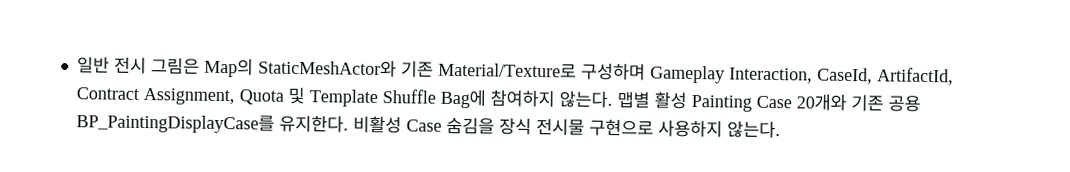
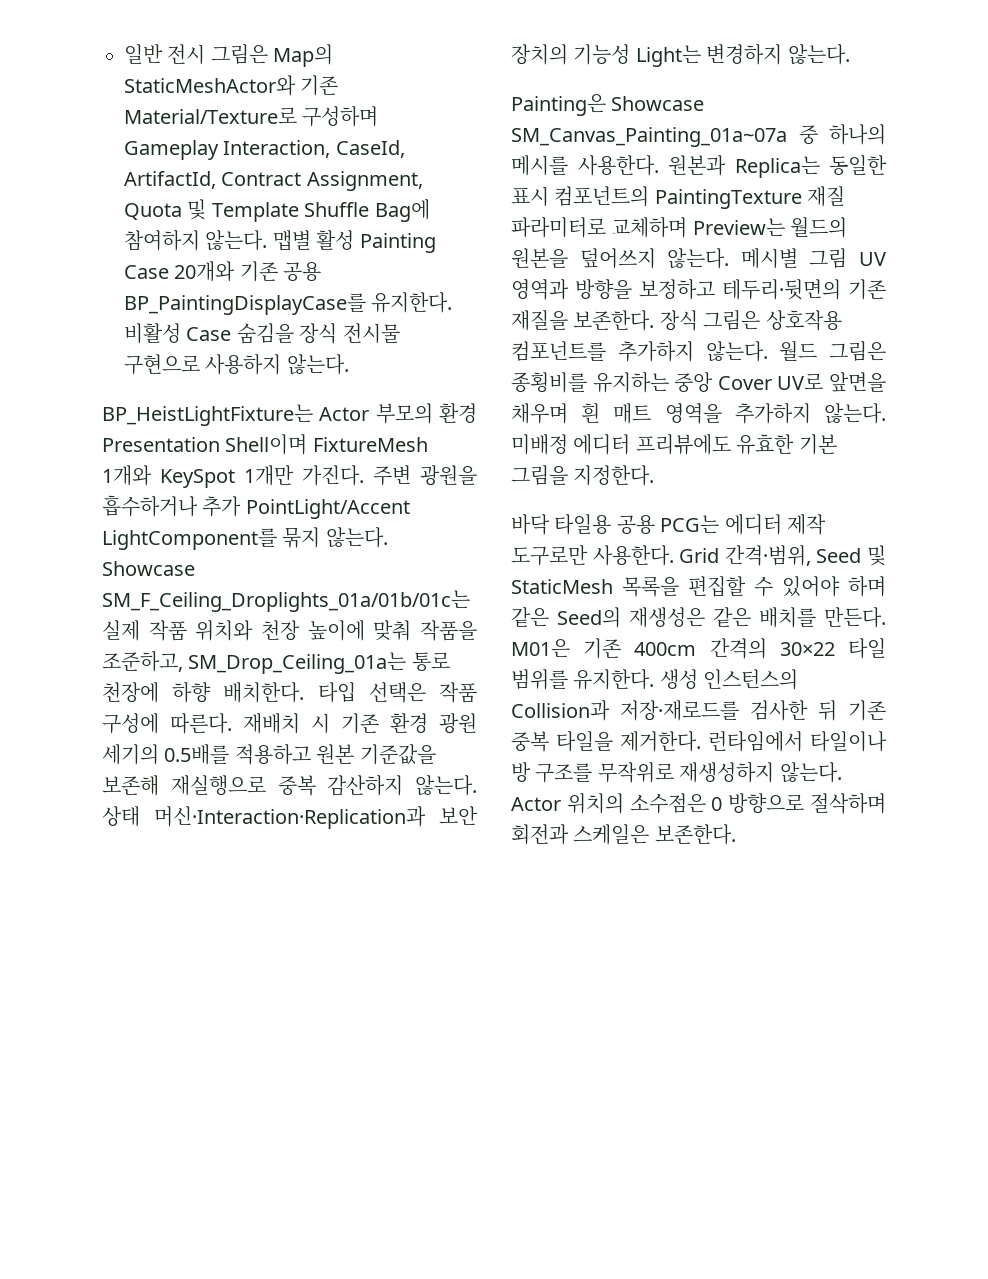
+ BP_HeistLightFixture는 Actor 부모의 환경 Presentation Shell이며 FixtureMesh 1개와 KeySpot 1개만 가진다. 주변 광원을 흡수하거나 추가 PointLight/Accent LightComponent를 묶지 않는다. Showcase SM_F_Ceiling_Droplights_01a/01b/01c는 실제 작품 위치와 천장 높이에 맞춰 작품을 조준하고, SM_Drop_Ceiling_01a는 통로 천장에 하향 배치한다. 타입 선택은 작품 구성에 따른다. 재배치 시 기존 환경 광원 세기의 0.5배를 적용하고 원본 기준값을 보존해 재실행으로 중복 감산하지 않는다. 상태 머신·Interaction·Replication과 보안 장치의 기능성 Light는 변경하지 않는다.
+ Painting은 Showcase SM_Canvas_Painting_01a~07a 중 하나의 메시를 사용한다. 원본과 Replica는 동일한 표시 컴포넌트의 PaintingTexture 재질 파라미터로 교체하며 Preview는 월드의 원본을 덮어쓰지 않는다. 메시별 그림 UV 영역과 방향을 보정하고 테두리·뒷면의 기존 재질을 보존한다. 장식 그림은 상호작용 컴포넌트를 추가하지 않는다. 월드 그림은 종횡비를 유지하는 중앙 Cover UV로 앞면을 채우며 흰 매트 영역을 추가하지 않는다. 미배정 에디터 프리뷰에도 유효한 기본 그림을 지정한다.
+ 바닥 타일용 공용 PCG는 에디터 제작 도구로만 사용한다. Grid 간격·범위, Seed 및 StaticMesh 목록을 편집할 수 있어야 하며 같은 Seed의 재생성은 같은 배치를 만든다. M01은 기존 400cm 간격의 30×22 타일 범위를 유지한다. 생성 인스턴스의 Collision과 저장·재로드를 검사한 뒤 기존 중복 타일을 제거한다. 런타임에서 타일이나 방 구조를 무작위로 재생성하지 않는다. Actor 위치의 소수점은 0 방향으로 절삭하며 회전과 스케일은 보존한다.

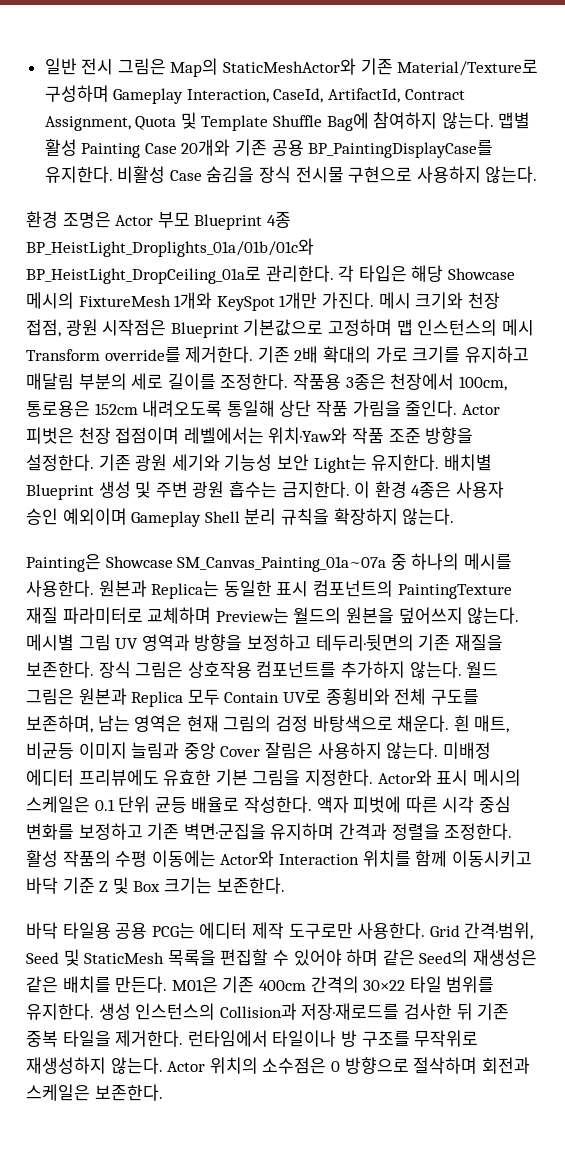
- BP_HeistLightFixture는 Actor 부모의 환경 Presentation Shell이며 FixtureMesh 1개와 KeySpot 1개만 가진다.
+ 환경 조명은 Actor 부모 Blueprint 4종 BP_HeistLight_Droplights_01a/01b/01c와 BP_HeistLight_DropCeiling_01a로 관리한다. 각 타입은 해당 Showcase 메시의 FixtureMesh 1개와 KeySpot 1개만 가진다.
- 주변 광원을 흡수하거나 추가 PointLight/Accent LightComponent를 묶지 않는다. Showcase SM_F_Ceiling_Droplights_01a/01b/01c는 실제 작품 위치와 천장 높이에 맞춰 작품을 조준하고, SM_Drop_Ceiling_01a는 통로 천장에 하향 배치한다. 타입 선택은 작품 구성에 따른다. 재배치 시 기존 환경 광원 세기의 0.5배를 적용하고 원본 기준값을 보존해 재실행으로 중복 감산하지 않는다. 상태 머신·Interaction·Replication과 보안 장치의 기능성 Light는 변경하지 않는다.
+ 메시 크기와 천장 접점, 광원 시작점은 Blueprint 기본값으로 고정하며 맵 인스턴스의 메시 Transform override를 제거한다. 기존 2배 확대의 가로 크기를 유지하고 매달림 부분의 세로 길이를 조정한다. 작품용 3종은 천장에서 100cm, 통로용은 152cm 내려오도록 통일해 상단 작품 가림을 줄인다. Actor 피벗은 천장 접점이며 레벨에서는 위치·Yaw와 작품 조준 방향을 설정한다. 기존 광원 세기와 기능성 보안 Light는 유지한다. 배치별 Blueprint 생성 및 주변 광원 흡수는 금지한다. 이 환경 4종은 사용자 승인 예외이며 Gameplay Shell 분리 규칙을 확장하지 않는다.
- 월드 그림은 종횡비를 유지하는 중앙 Cover UV로 앞면을 채우며 흰 매트 영역을 추가하지 않는다.
+ 월드 그림은 원본과 Replica 모두 Contain UV로 종횡비와 전체 구도를 보존하며, 남는 영역은 현재 그림의 검정 바탕색으로 채운다. 흰 매트, 비균등 이미지 늘림과 중앙 Cover 잘림은 사용하지 않는다.
+ Actor와 표시 메시의 스케일은 0.1 단위 균등 배율로 작성한다. 액자 피벗에 따른 시각 중심 변화를 보정하고 기존 벽면·군집을 유지하며 간격과 정렬을 조정한다. 활성 작품의 수평 이동에는 Actor와 Interaction 위치를 함께 이동시키고 바닥 기준 Z 및 Box 크기는 보존한다.

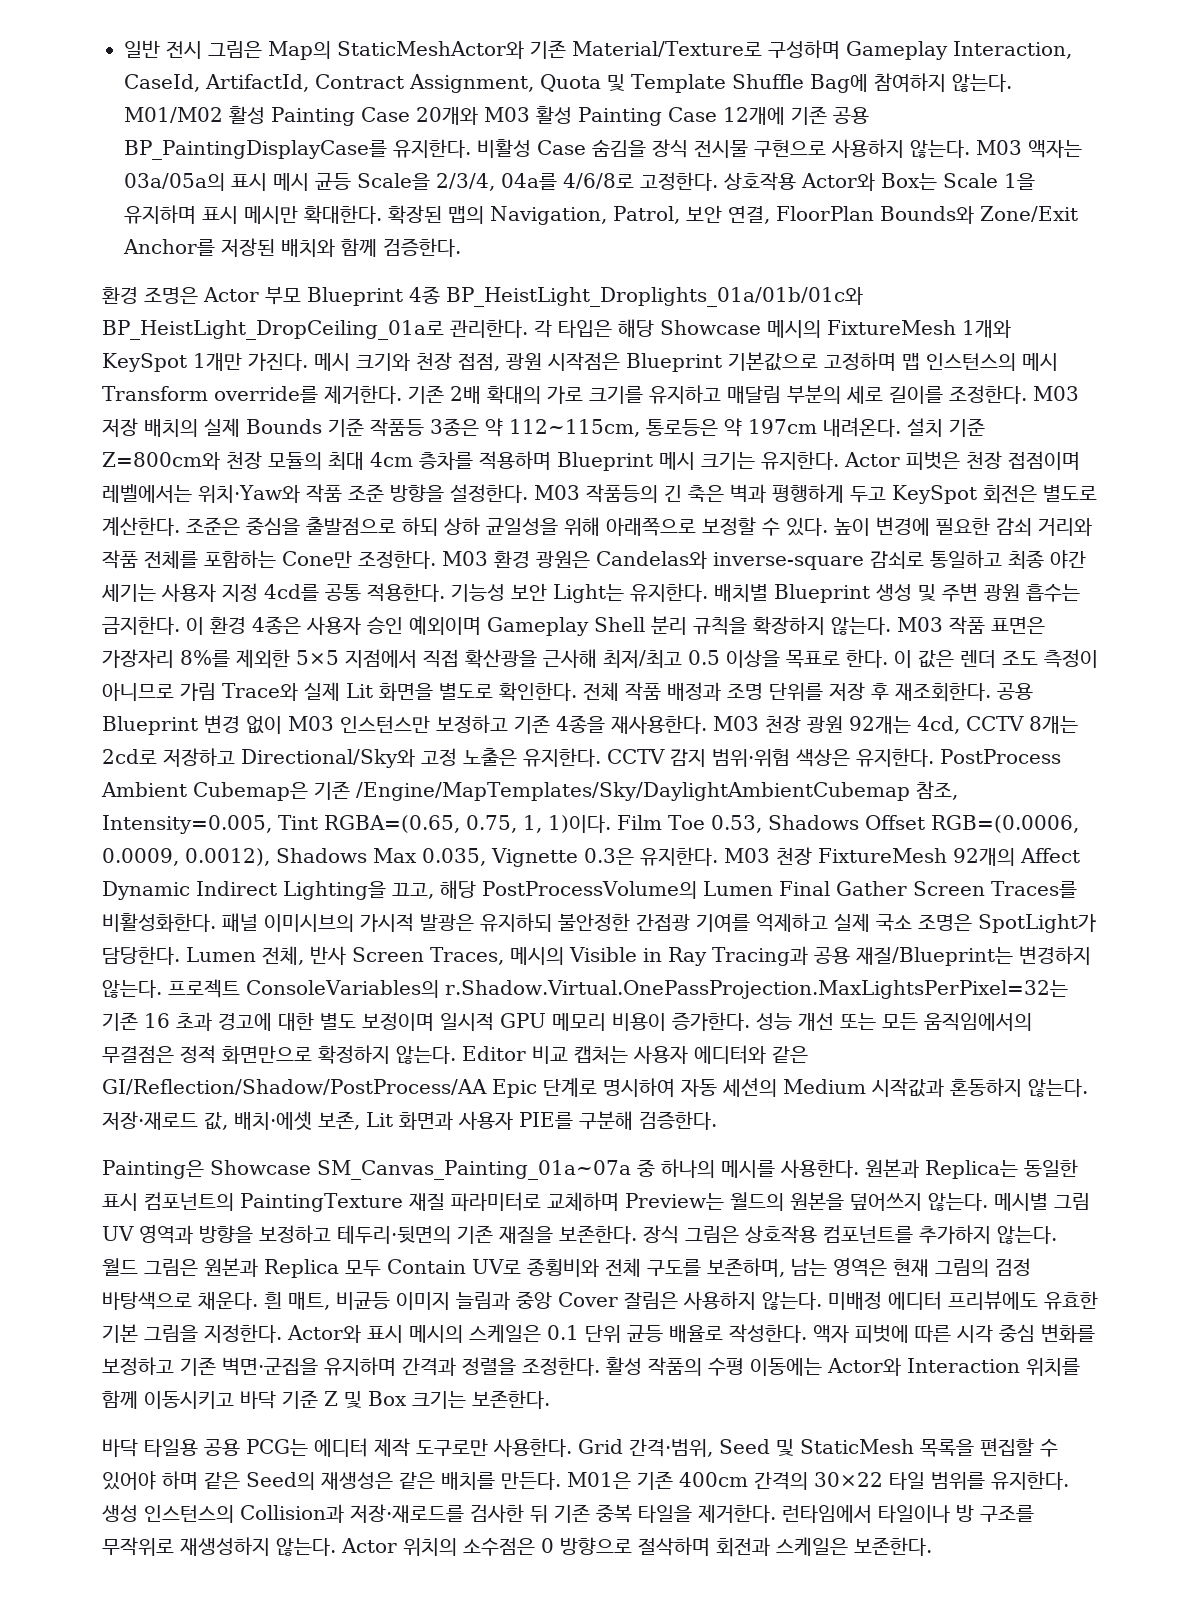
- 맵별 활성 Painting Case 20개와 기존 공용 BP_PaintingDisplayCase를 유지한다.
+ M01/M02 활성 Painting Case 20개와 M03 활성 Painting Case 12개에 기존 공용 BP_PaintingDisplayCase를 유지한다.
+ M03 액자는 03a/05a의 표시 메시 균등 Scale을 2/3/4, 04a를 4/6/8로 고정한다. 상호작용 Actor와 Box는 Scale 1을 유지하며 표시 메시만 확대한다. 확장된 맵의 Navigation, Patrol, 보안 연결, FloorPlan Bounds와 Zone/Exit Anchor를 저장된 배치와 함께 검증한다.
- 작품용 3종은 천장에서 100cm, 통로용은 152cm 내려오도록 통일해 상단 작품 가림을 줄인다.
+ M03 저장 배치의 실제 Bounds 기준 작품등 3종은 약 112~115cm, 통로등은 약 197cm 내려온다. 설치 기준 Z=800cm와 천장 모듈의 최대 4cm 층차를 적용하며 Blueprint 메시 크기는 유지한다.
- 기존 광원 세기와 기능성 보안 Light는 유지한다.
+ M03 작품등의 긴 축은 벽과 평행하게 두고 KeySpot 회전은 별도로 계산한다. 조준은 중심을 출발점으로 하되 상하 균일성을 위해 아래쪽으로 보정할 수 있다. 높이 변경에 필요한 감쇠 거리와 작품 전체를 포함하는 Cone만 조정한다. M03 환경 광원은 Candelas와 inverse-square 감쇠로 통일하고 최종 야간 세기는 사용자 지정 4cd를 공통 적용한다. 기능성 보안 Light는 유지한다.
+ M03 작품 표면은 가장자리 8%를 제외한 5×5 지점에서 직접 확산광을 근사해 최저/최고 0.5 이상을 목표로 한다. 이 값은 렌더 조도 측정이 아니므로 가림 Trace와 실제 Lit 화면을 별도로 확인한다. 전체 작품 배정과 조명 단위를 저장 후 재조회한다. 공용 Blueprint 변경 없이 M03 인스턴스만 보정하고 기존 4종을 재사용한다. M03 천장 광원 92개는 4cd, CCTV 8개는 2cd로 저장하고 Directional/Sky와 고정 노출은 유지한다. CCTV 감지 범위·위험 색상은 유지한다. PostProcess Ambient Cubemap은 기존 /Engine/MapTemplates/Sky/DaylightAmbientCubemap 참조, Intensity=0.005, Tint RGBA=(0.65, 0.75, 1, 1)이다. Film Toe 0.53, Shadows Offset RGB=(0.0006, 0.0009, 0.0012), Shadows Max 0.035, Vignette 0.3은 유지한다. M03 천장 FixtureMesh 92개의 Affect Dynamic Indirect Lighting을 끄고, 해당 PostProcessVolume의 Lumen Final Gather Screen Traces를 비활성화한다. 패널 이미시브의 가시적 발광은 유지하되 불안정한 간접광 기여를 억제하고 실제 국소 조명은 SpotLight가 담당한다. Lumen 전체, 반사 Screen Traces, 메시의 Visible in Ray Tracing과 공용 재질/Blueprint는 변경하지 않는다. 프로젝트 ConsoleVariables의 r.Shadow.Virtual.OnePassProjection.MaxLightsPerPixel=32는 기존 16 초과 경고에 대한 별도 보정이며 일시적 GPU 메모리 비용이 증가한다. 성능 개선 또는 모든 움직임에서의 무결점은 정적 화면만으로 확정하지 않는다. Editor 비교 캡처는 사용자 에디터와 같은 GI/Reflection/Shadow/PostProcess/AA Epic 단계로 명시하여 자동 세션의 Medium 시작값과 혼동하지 않는다. 저장·재로드 값, 배치·에셋 보존, Lit 화면과 사용자 PIE를 구분해 검증한다.

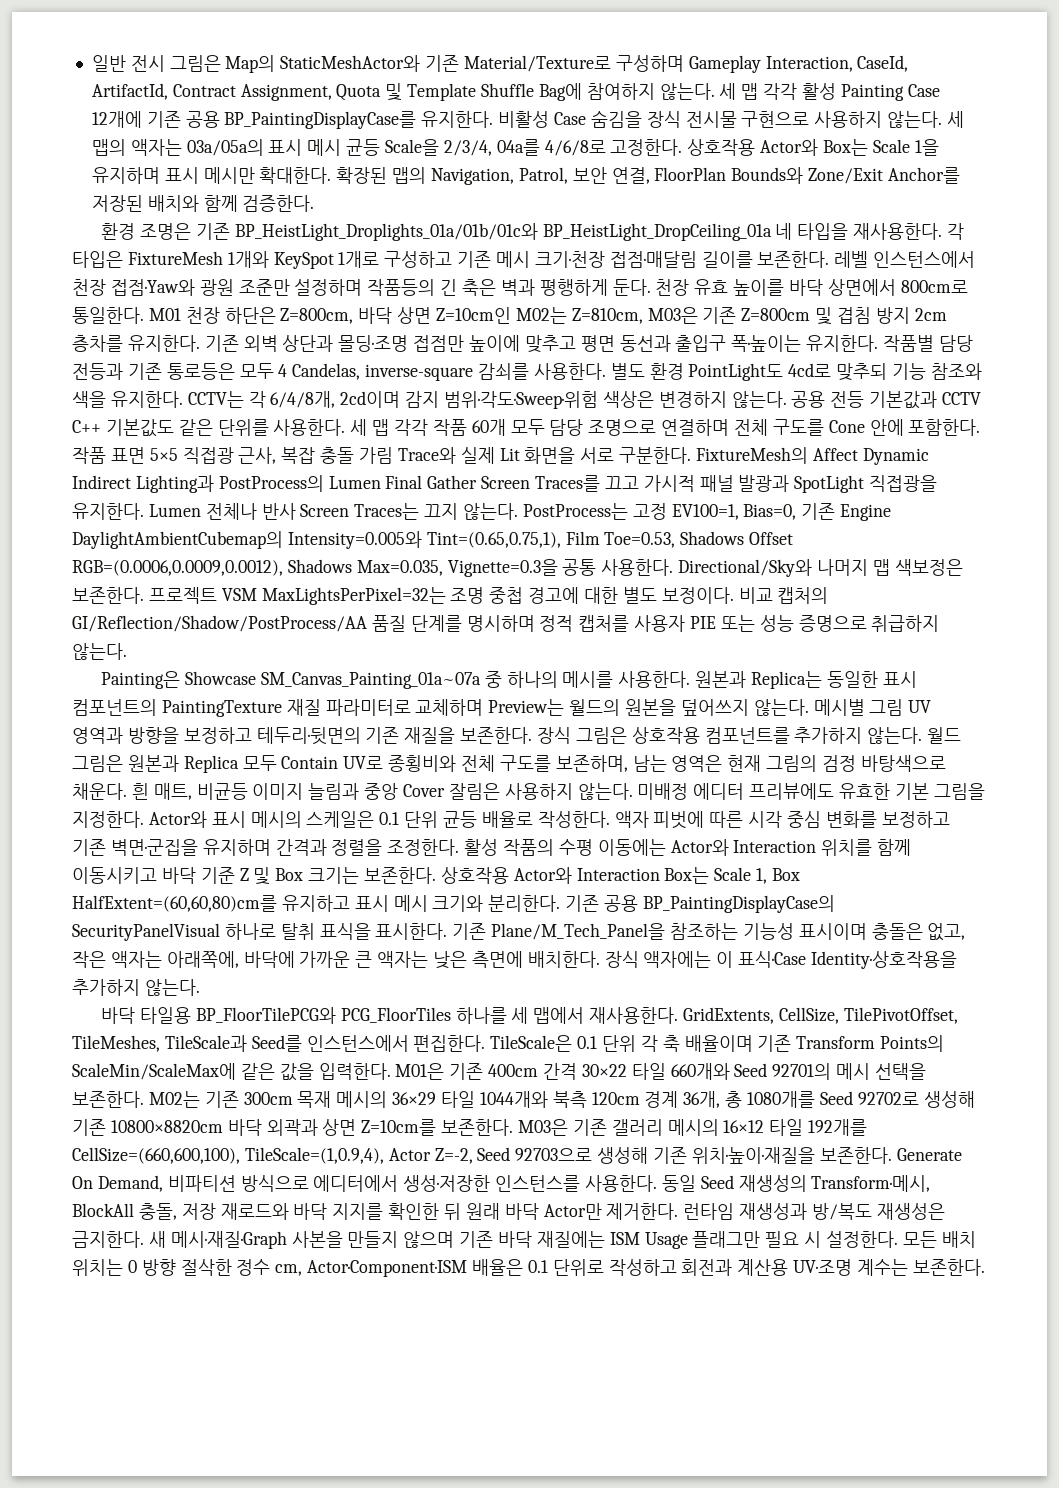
- M01/M02 활성 Painting Case 20개와 M03 활성 Painting Case 12개에 기존 공용 BP_PaintingDisplayCase를 유지한다.
+ 세 맵 각각 활성 Painting Case 12개에 기존 공용 BP_PaintingDisplayCase를 유지한다.
- M03 액자는 03a/05a의 표시 메시 균등 Scale을 2/3/4, 04a를 4/6/8로 고정한다.
+ 세 맵의 액자는 03a/05a의 표시 메시 균등 Scale을 2/3/4, 04a를 4/6/8로 고정한다.
- 환경 조명은 Actor 부모 Blueprint 4종 BP_HeistLight_Droplights_01a/01b/01c와 BP_HeistLight_DropCeiling_01a로 관리한다. 각 타입은 해당 Showcase 메시의 FixtureMesh 1개와 KeySpot 1개만 가진다. 메시 크기와 천장 접점, 광원 시작점은 Blueprint 기본값으로 고정하며 맵 인스턴스의 메시 Transform override를 제거한다. 기존 2배 확대의 가로 크기를 유지하고 매달림 부분의 세로 길이를 조정한다. M03 저장 배치의 실제 Bounds 기준 작품등 3종은 약 112~115cm, 통로등은 약 197cm 내려온다. 설치 기준 Z=800cm와 천장 모듈의 최대 4cm 층차를 적용하며 Blueprint 메시 크기는 유지한다. Actor 피벗은 천장 접점이며 레벨에서는 위치·Yaw와 작품 조준 방향을 설정한다. M03 작품등의 긴 축은 벽과 평행하게 두고 KeySpot 회전은 별도로 계산한다. 조준은 중심을 출발점으로 하되 상하 균일성을 위해 아래쪽으로 보정할 수 있다. 높이 변경에 필요한 감쇠 거리와 작품 전체를 포함하는 Cone만 조정한다. M03 환경 광원은 Candelas와 inverse-square 감쇠로 통일하고 최종 야간 세기는 사용자 지정 4cd를 공통 적용한다. 기능성 보안 Light는 유지한다. 배치별 Blueprint 생성 및 주변 광원 흡수는 금지한다. 이 환경 4종은 사용자 승인 예외이며 Gameplay Shell 분리 규칙을 확장하지 않는다. M03 작품 표면은 가장자리 8%를 제외한 5×5 지점에서 직접 확산광을 근사해 최저/최고 0.5 이상을 목표로 한다. 이 값은 렌더 조도 측정이 아니므로 가림 Trace와 실제 Lit 화면을 별도로 확인한다. 전체 작품 배정과 조명 단위를 저장 후 재조회한다. 공용 Blueprint 변경 없이 M03 인스턴스만 보정하고 기존 4종을 재사용한다. M03 천장 광원 92개는 4cd, CCTV 8개는 2cd로 저장하고 Directional/Sky와 고정 노출은 유지한다. CCTV 감지 범위·위험 색상은 유지한다. PostProcess Ambient Cubemap은 기존 /Engine/MapTemplates/Sky/DaylightAmbientCubemap 참조, Intensity=0.005, Tint RGBA=(0.65, 0.75, 1, 1)이다. Film Toe 0.53, Shadows Offset RGB=(0.0006, 0.0009, 0.0012), Shadows Max 0.035, Vignette 0.3은 유지한다. M03 천장 FixtureMesh 92개의 Affect Dynamic Indirect Lighting을 끄고, 해당 PostProcessVolume의 Lumen Final Gather Screen Traces를 비활성화한다. 패널 이미시브의 가시적 발광은 유지하되 불안정한 간접광 기여를 억제하고 실제 국소 조명은 SpotLight가 담당한다. Lumen 전체, 반사 Screen Traces, 메시의 Visible in Ray Tracing과 공용 재질/Blueprint는 변경하지 않는다. 프로젝트 ConsoleVariables의 r.Shadow.Virtual.OnePassProjection.MaxLightsPerPixel=32는 기존 16 초과 경고에 대한 별도 보정이며 일시적 GPU 메모리 비용이 증가한다. 성능 개선 또는 모든 움직임에서의 무결점은 정적 화면만으로 확정하지 않는다. Editor 비교 캡처는 사용자 에디터와 같은 GI/Reflection/Shadow/PostProcess/AA Epic 단계로 명시하여 자동 세션의 Medium 시작값과 혼동하지 않는다. 저장·재로드 값, 배치·에셋 보존, Lit 화면과 사용자 PIE를 구분해 검증한다.
+ 환경 조명은 기존 BP_HeistLight_Droplights_01a/01b/01c와 BP_HeistLight_DropCeiling_01a 네 타입을 재사용한다. 각 타입은 FixtureMesh 1개와 KeySpot 1개로 구성하고 기존 메시 크기·천장 접점·매달림 길이를 보존한다. 레벨 인스턴스에서 천장 접점·Yaw와 광원 조준만 설정하며 작품등의 긴 축은 벽과 평행하게 둔다. 천장 유효 높이를 바닥 상면에서 800cm로 통일한다. M01 천장 하단은 Z=800cm, 바닥 상면 Z=10cm인 M02는 Z=810cm, M03은 기존 Z=800cm 및 겹침 방지 2cm 층차를 유지한다. 기존 외벽 상단과 몰딩·조명 접점만 높이에 맞추고 평면 동선과 출입구 폭·높이는 유지한다. 작품별 담당 전등과 기존 통로등은 모두 4 Candelas, inverse-square 감쇠를 사용한다. 별도 환경 PointLight도 4cd로 맞추되 기능 참조와 색을 유지한다. CCTV는 각 6/4/8개, 2cd이며 감지 범위·각도·Sweep·위험 색상은 변경하지 않는다. 공용 전등 기본값과 CCTV C++ 기본값도 같은 단위를 사용한다. 세 맵 각각 작품 60개 모두 담당 조명으로 연결하며 전체 구도를 Cone 안에 포함한다. 작품 표면 5×5 직접광 근사, 복잡 충돌 가림 Trace와 실제 Lit 화면을 서로 구분한다. FixtureMesh의 Affect Dynamic Indirect Lighting과 PostProcess의 Lumen Final Gather Screen Traces를 끄고 가시적 패널 발광과 SpotLight 직접광을 유지한다. Lumen 전체나 반사 Screen Traces는 끄지 않는다. PostProcess는 고정 EV100=1, Bias=0, 기존 Engine DaylightAmbientCubemap의 Intensity=0.005와 Tint=(0.65,0.75,1), Film Toe=0.53, Shadows Offset RGB=(0.0006,0.0009,0.0012), Shadows Max=0.035, Vignette=0.3을 공통 사용한다. Directional/Sky와 나머지 맵 색보정은 보존한다. 프로젝트 VSM MaxLightsPerPixel=32는 조명 중첩 경고에 대한 별도 보정이다. 비교 캡처의 GI/Reflection/Shadow/PostProcess/AA 품질 단계를 명시하며 정적 캡처를 사용자 PIE 또는 성능 증명으로 취급하지 않는다.
- 활성 작품의 수평 이동에는 Actor와 Interaction 위치를 함께 이동시키고 바닥 기준 Z 및 Box 크기는 보존한다.
- 바닥 타일용 공용 PCG는 에디터 제작 도구로만 사용한다. Grid 간격·범위, Seed 및 StaticMesh 목록을 편집할 수 있어야 하며 같은 Seed의 재생성은 같은 배치를 만든다.
+ 활성 작품의 수평 이동에는 Actor와 Interaction 위치를 함께 이동시키고 바닥 기준 Z 및 Box 크기는 보존한다. 상호작용 Actor와 Interaction Box는 Scale 1, Box HalfExtent=(60,60,80)cm를 유지하고 표시 메시 크기와 분리한다. 기존 공용 BP_PaintingDisplayCase의 SecurityPanelVisual 하나로 탈취 표식을 표시한다. 기존 Plane/M_Tech_Panel을 참조하는 기능성 표시이며 충돌은 없고, 작은 액자는 아래쪽에, 바닥에 가까운 큰 액자는 낮은 측면에 배치한다. 장식 액자에는 이 표식·Case Identity·상호작용을 추가하지 않는다.
+ 바닥 타일용 BP_FloorTilePCG와 PCG_FloorTiles 하나를 세 맵에서 재사용한다. GridExtents, CellSize, TilePivotOffset, TileMeshes, TileScale과 Seed를 인스턴스에서 편집한다. TileScale은 0.1 단위 각 축 배율이며 기존 Transform Points의 ScaleMin/ScaleMax에 같은 값을 입력한다.
- M01은 기존 400cm 간격의 30×22 타일 범위를 유지한다. 생성 인스턴스의 Collision과 저장·재로드를 검사한 뒤 기존 중복 타일을 제거한다. 런타임에서 타일이나 방 구조를 무작위로 재생성하지 않는다. Actor 위치의 소수점은 0 방향으로 절삭하며 회전과 스케일은 보존한다.
+ M01은 기존 400cm 간격 30×22 타일 660개와 Seed 92701의 메시 선택을 보존한다. M02는 기존 300cm 목재 메시의 36×29 타일 1044개와 북측 120cm 경계 36개, 총 1080개를 Seed 92702로 생성해 기존 10800×8820cm 바닥 외곽과 상면 Z=10cm를 보존한다. M03은 기존 갤러리 메시의 16×12 타일 192개를 CellSize=(660,600,100), TileScale=(1,0.9,4), Actor Z=-2, Seed 92703으로 생성해 기존 위치·높이·재질을 보존한다. Generate On Demand, 비파티션 방식으로 에디터에서 생성·저장한 인스턴스를 사용한다. 동일 Seed 재생성의 Transform·메시, BlockAll 충돌, 저장 재로드와 바닥 지지를 확인한 뒤 원래 바닥 Actor만 제거한다. 런타임 재생성과 방/복도 재생성은 금지한다. 새 메시·재질·Graph 사본을 만들지 않으며 기존 바닥 재질에는 ISM Usage 플래그만 필요 시 설정한다. 모든 배치 위치는 0 방향 절삭한 정수 cm, Actor·Component·ISM 배율은 0.1 단위로 작성하고 회전과 계산용 UV·조명 계수는 보존한다.

